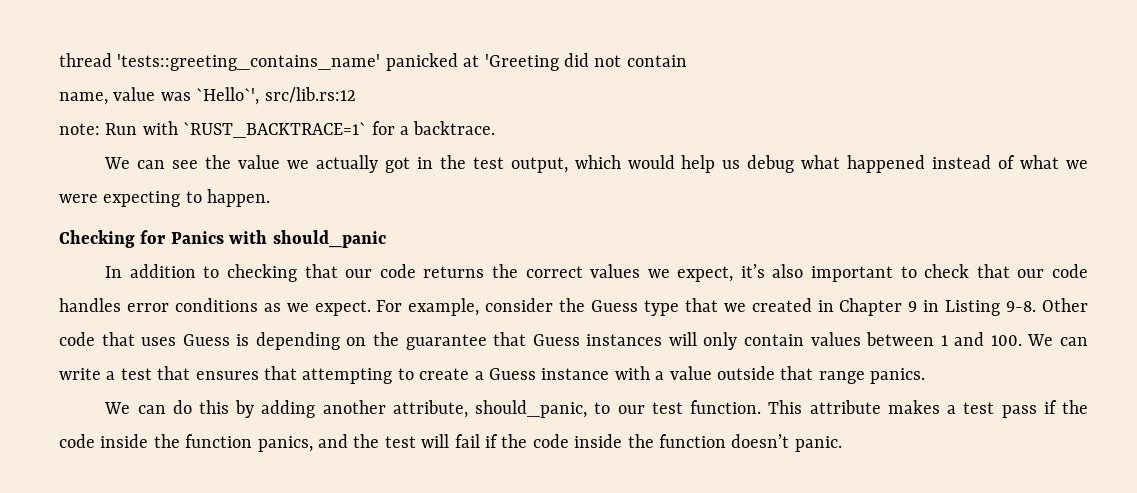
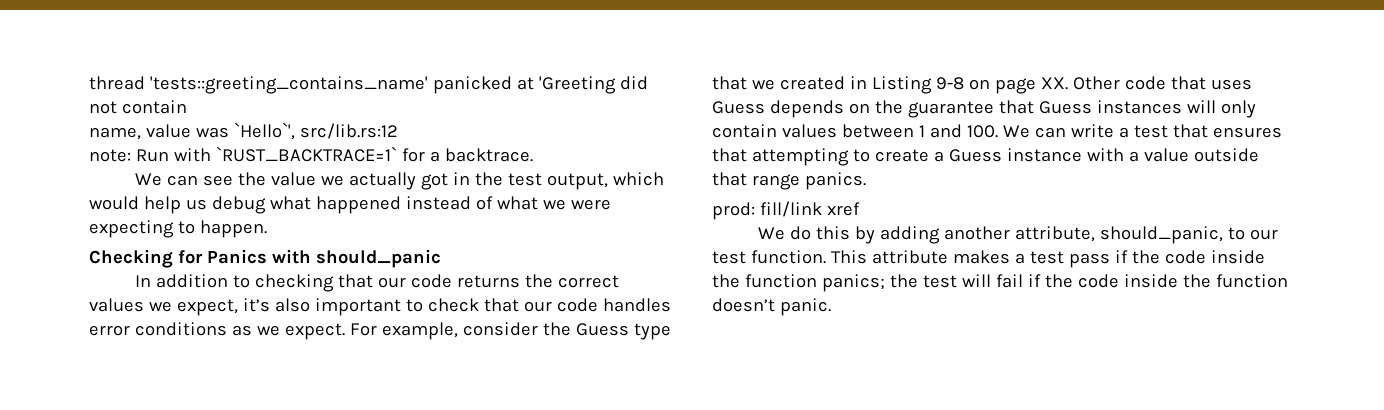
- For example, consider the Guess type that we created in Chapter 9 in Listing 9-8. Other code that uses Guess is depending on the guarantee that Guess instances will only contain values between 1 and 100. We can write a test that ensures that attempting to create a Guess instance with a value outside that range panics.
+ For example, consider the Guess type that we created in Listing 9-8 on page XX. Other code that uses Guess depends on the guarantee that Guess instances will only contain values between 1 and 100. We can write a test that ensures that attempting to create a Guess instance with a value outside that range panics.
- We can do this by adding another attribute, should_panic, to our test function.
+ prod: fill/link xref
+ We do this by adding another attribute, should_panic, to our test function.
- This attribute makes a test pass if the code inside the function panics, and the test will fail if the code inside the function doesn’t panic.
+ This attribute makes a test pass if the code inside the function panics; the test will fail if the code inside the function doesn’t panic.

